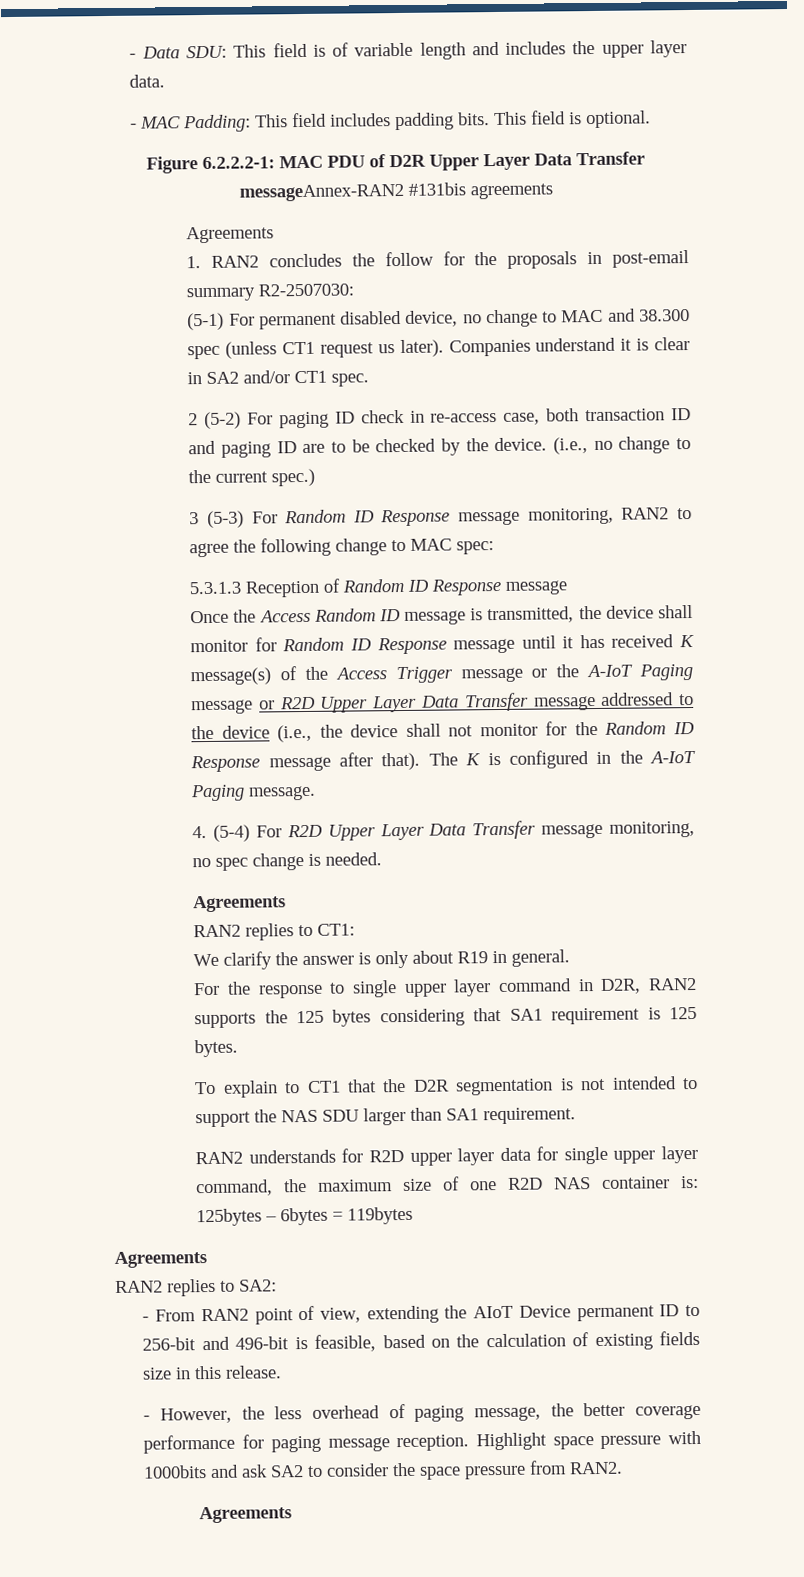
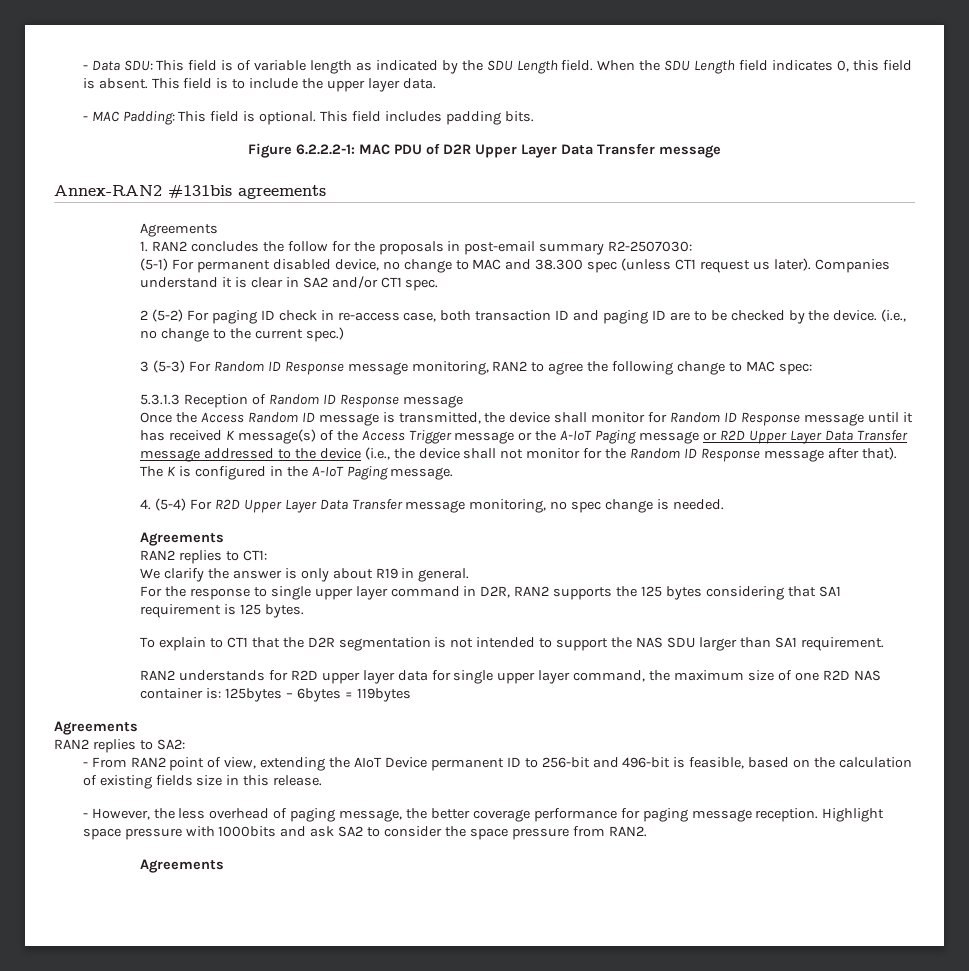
- - Data SDU: This field is of variable length and includes the upper layer data.
+ - Data SDU: This field is of variable length as indicated by the SDU Length field. When the SDU Length field indicates 0, this field is absent. This field is to include the upper layer data.
- - MAC Padding: This field includes padding bits. This field is optional.
+ - MAC Padding: This field is optional. This field includes padding bits.
- Figure 6.2.2.2-1: MAC PDU of D2R Upper Layer Data Transfer messageAnnex-RAN2 #131bis agreements
+ Figure 6.2.2.2-1: MAC PDU of D2R Upper Layer Data Transfer message
+ Annex-RAN2 #131bis agreements

